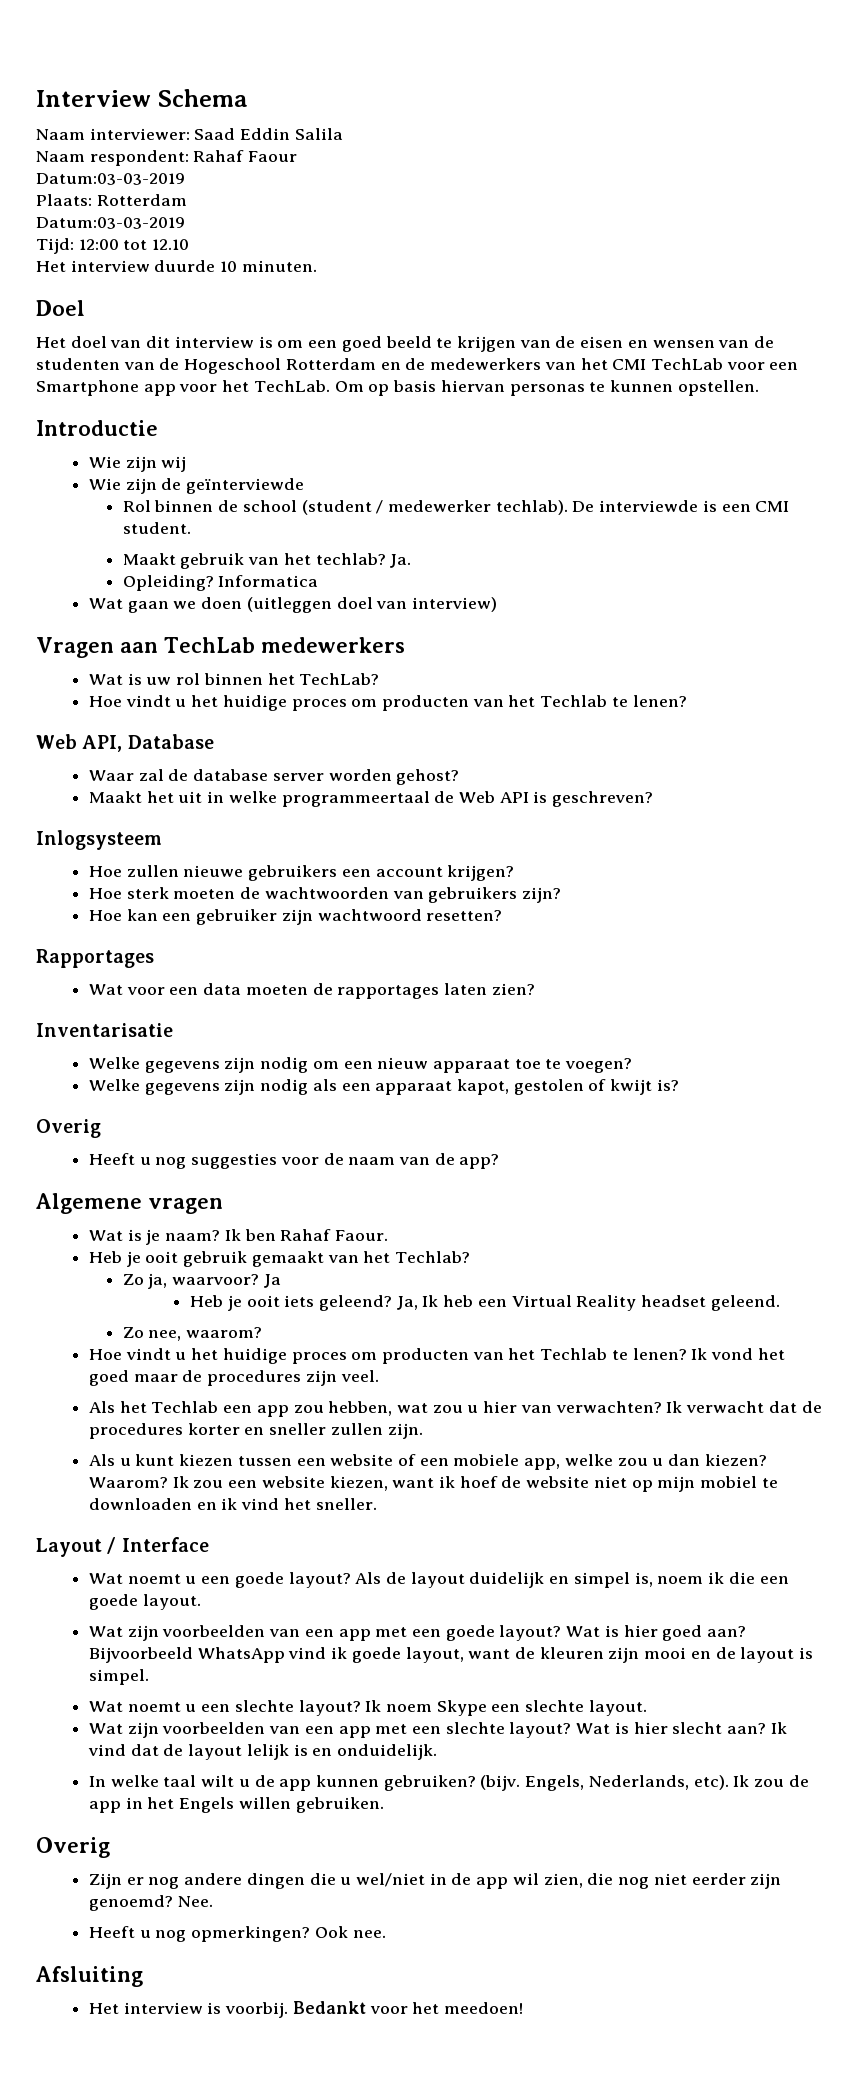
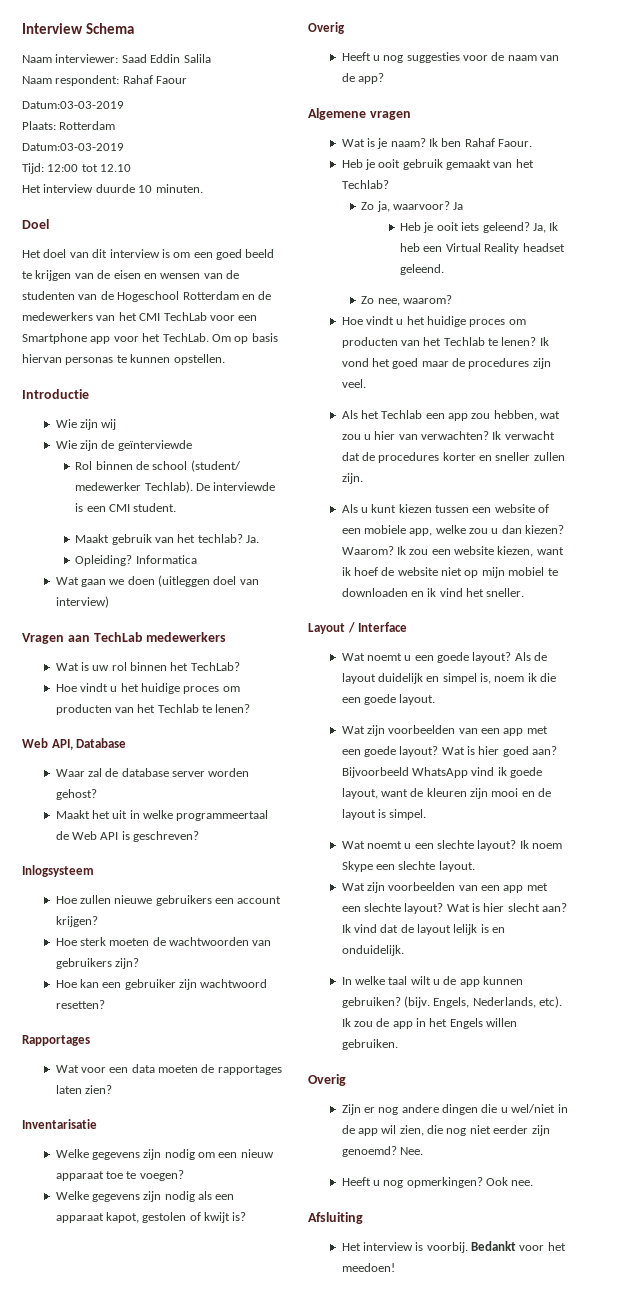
- Rol binnen de school (student / medewerker techlab).
+ Rol binnen de school (student/ medewerker Techlab).

